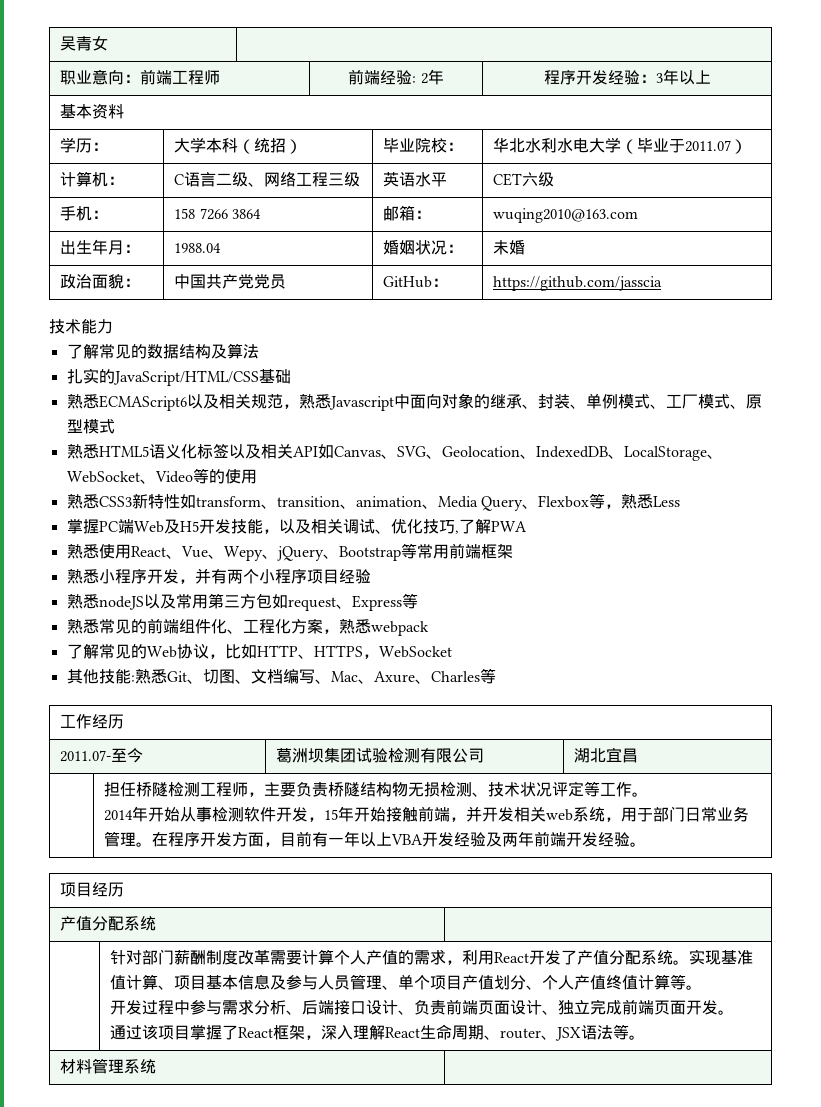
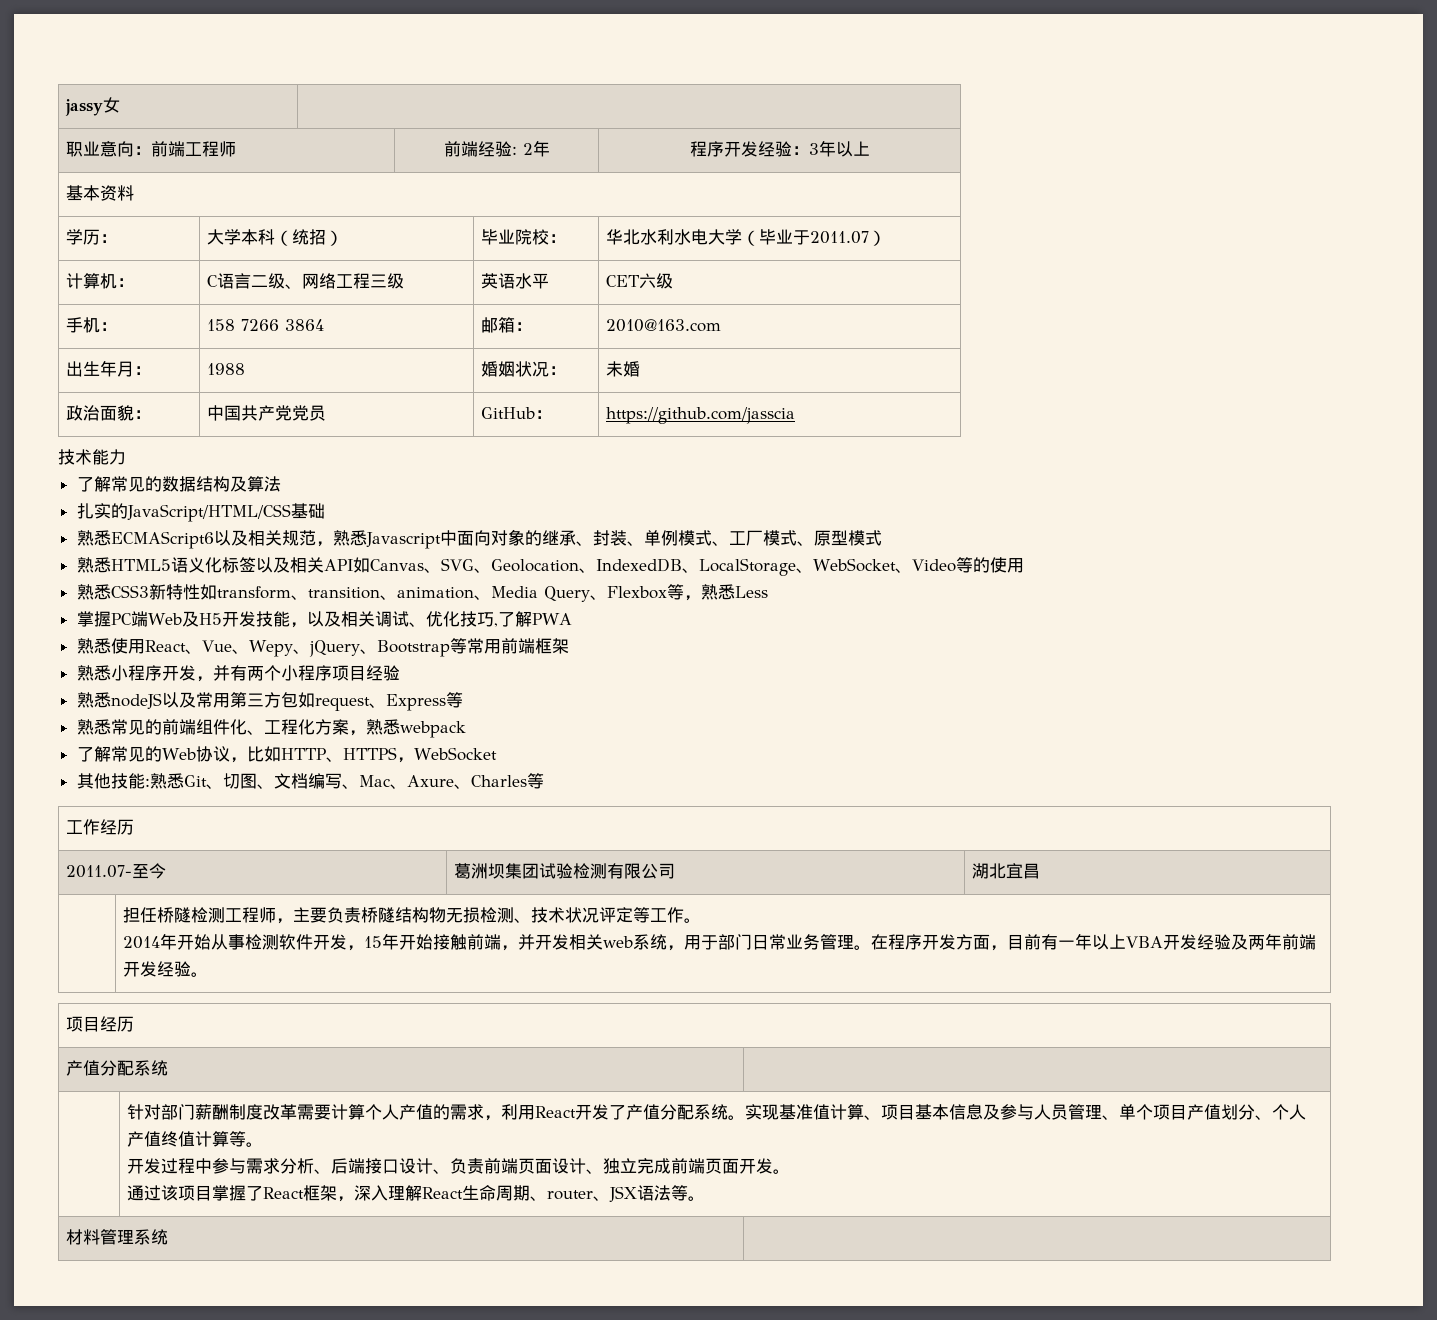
- 吴青女 |
+ jassy女 |
- 手机： | 158 7266 3864 | 邮箱： | wuqing2010@163.com
+ 手机： | 158 7266 3864 | 邮箱： | 2010@163.com
- 出生年月： | 1988.04 | 婚姻状况： | 未婚
+ 出生年月： | 1988 | 婚姻状况： | 未婚

